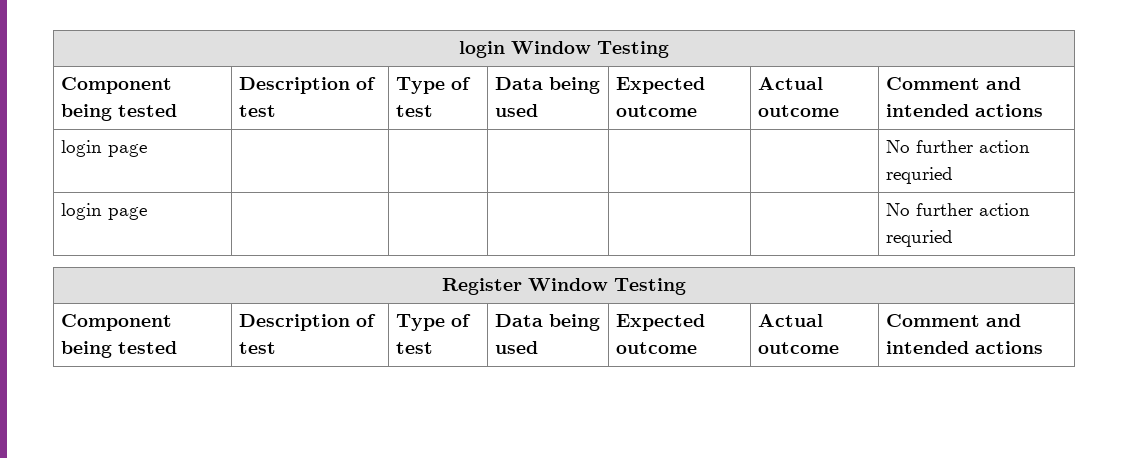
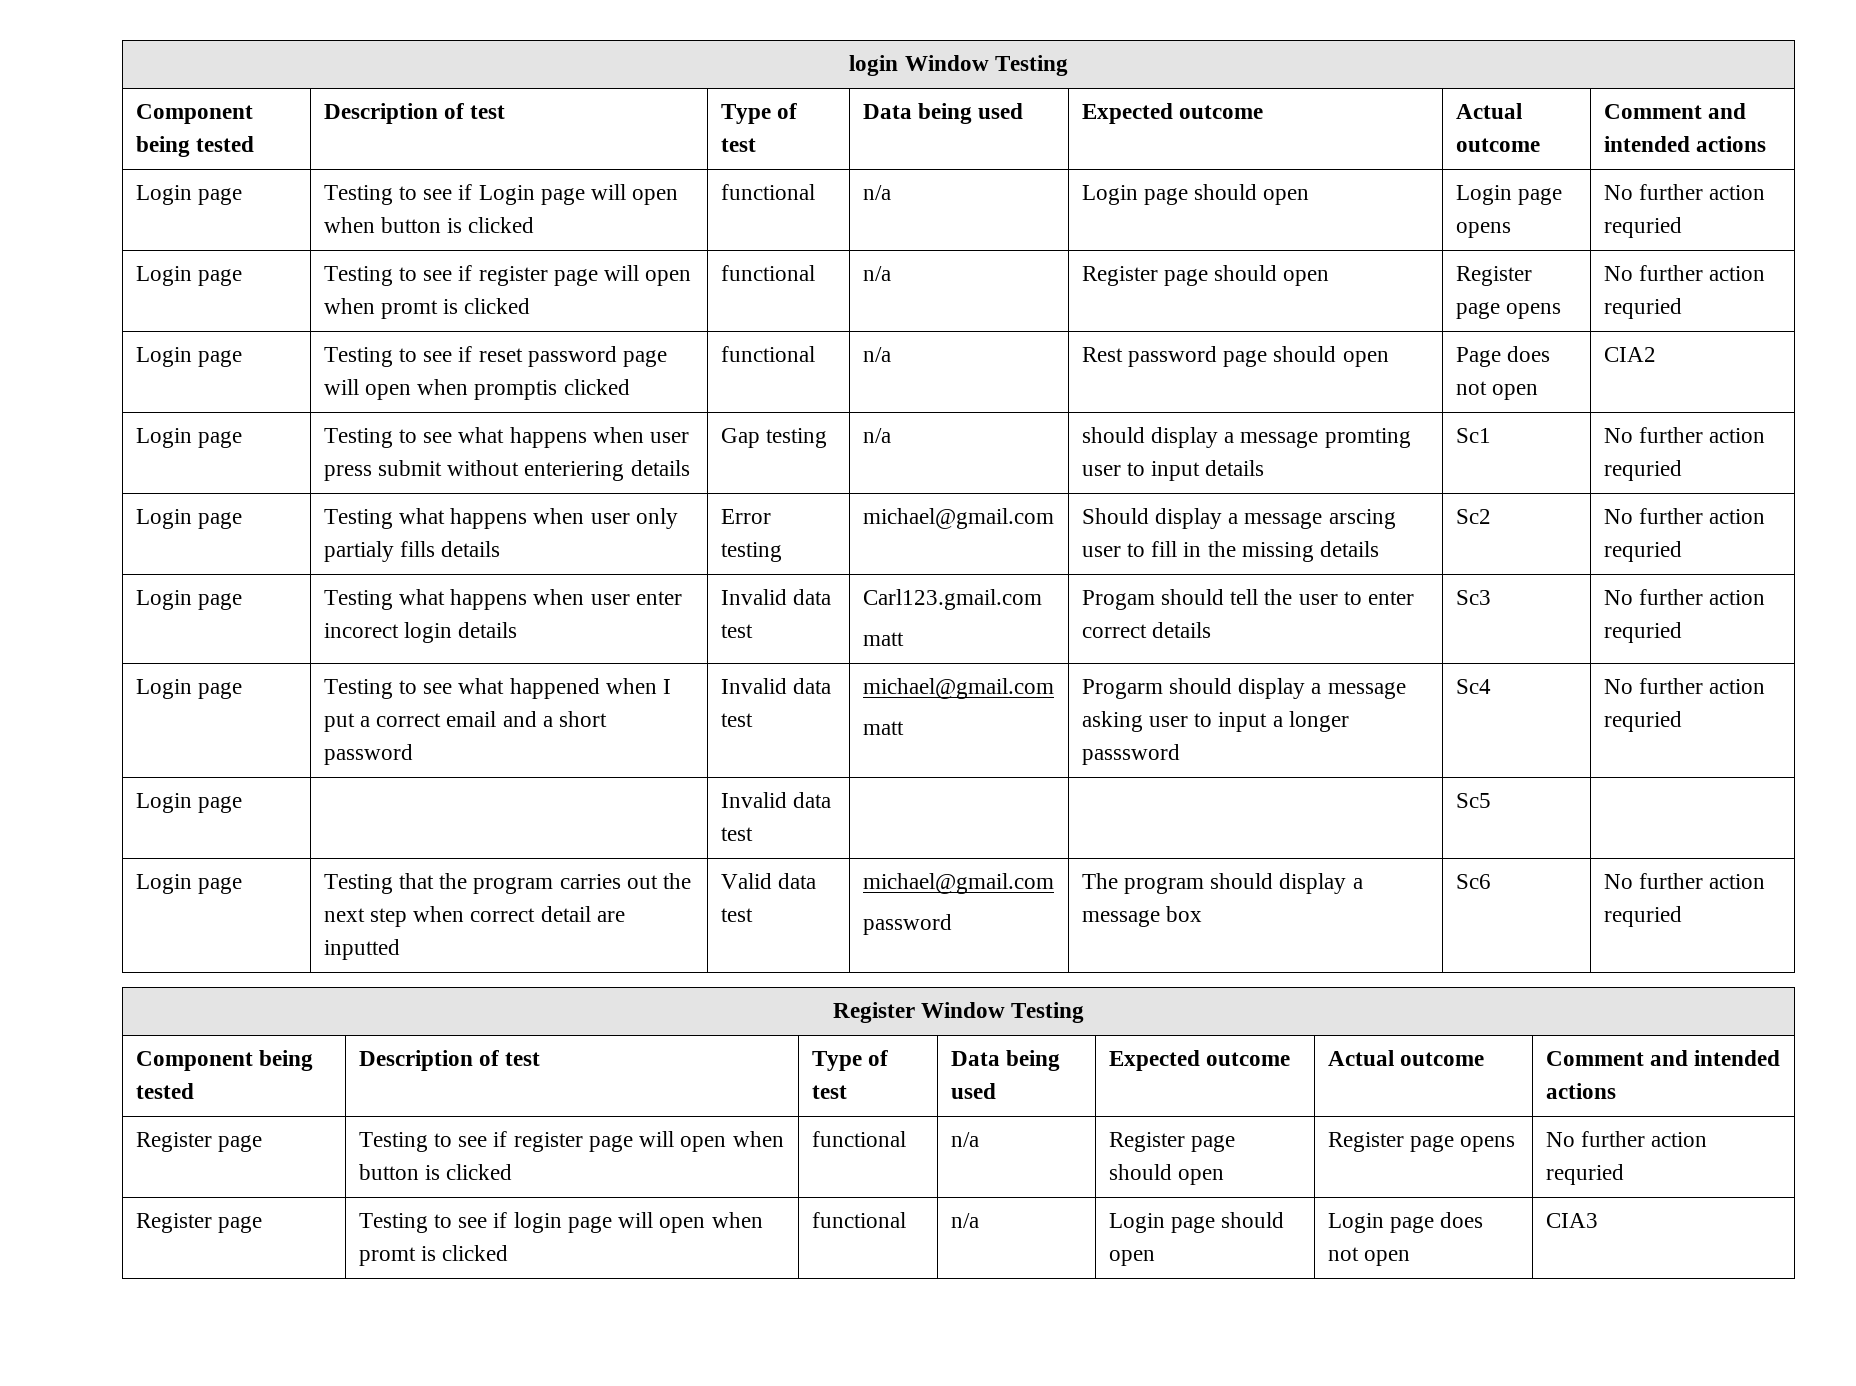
  login Window Testing
  Component being tested | Description of test | Type of test | Data being used | Expected outcome | Actual outcome | Comment and intended actions
- login page | | | | | | No further action requried
- login page | | | | | | No further action requried
+ Login page | Testing to see if Login page will open when button is clicked | functional | n/a | Login page should open | Login page opens | No further action requried
+ Login page | Testing to see if register page will open when promt is clicked | functional | n/a | Register page should open | Register page opens | No further action requried
+ Login page | Testing to see if reset password page will open when promptis clicked | functional | n/a | Rest password page should open | Page does not open | CIA2
+ Login page | Testing to see what happens when user press submit without enteriering details | Gap testing | n/a | should display a message promting user to input details | Sc1 | No further action requried
+ Login page | Testing what happens when user only partialy fills details | Error testing | michael@gmail.com | Should display a message arscing user to fill in the missing details | Sc2 | No further action requried
+ Login page | Testing what happens when user enter incorect login details | Invalid data test | Carl123.gmail.com
+ matt | Progam should tell the user to enter correct details | Sc3 | No further action requried
+ Login page | Testing to see what happened when I put a correct email and a short password | Invalid data test | michael@gmail.com
+ matt | Progarm should display a message asking user to input a longer passsword | Sc4 | No further action requried
+ Login page | | Invalid data test | | | Sc5 |
+ Login page | Testing that the program carries out the next step when correct detail are inputted | Valid data test | michael@gmail.com
+ password | The program should display a message box | Sc6 | No further action requried
+ Register page | Testing to see if register page will open when button is clicked | functional | n/a | Register page should open | Register page opens | No further action requried
+ Register page | Testing to see if login page will open when promt is clicked | functional | n/a | Login page should open | Login page does not open | CIA3

